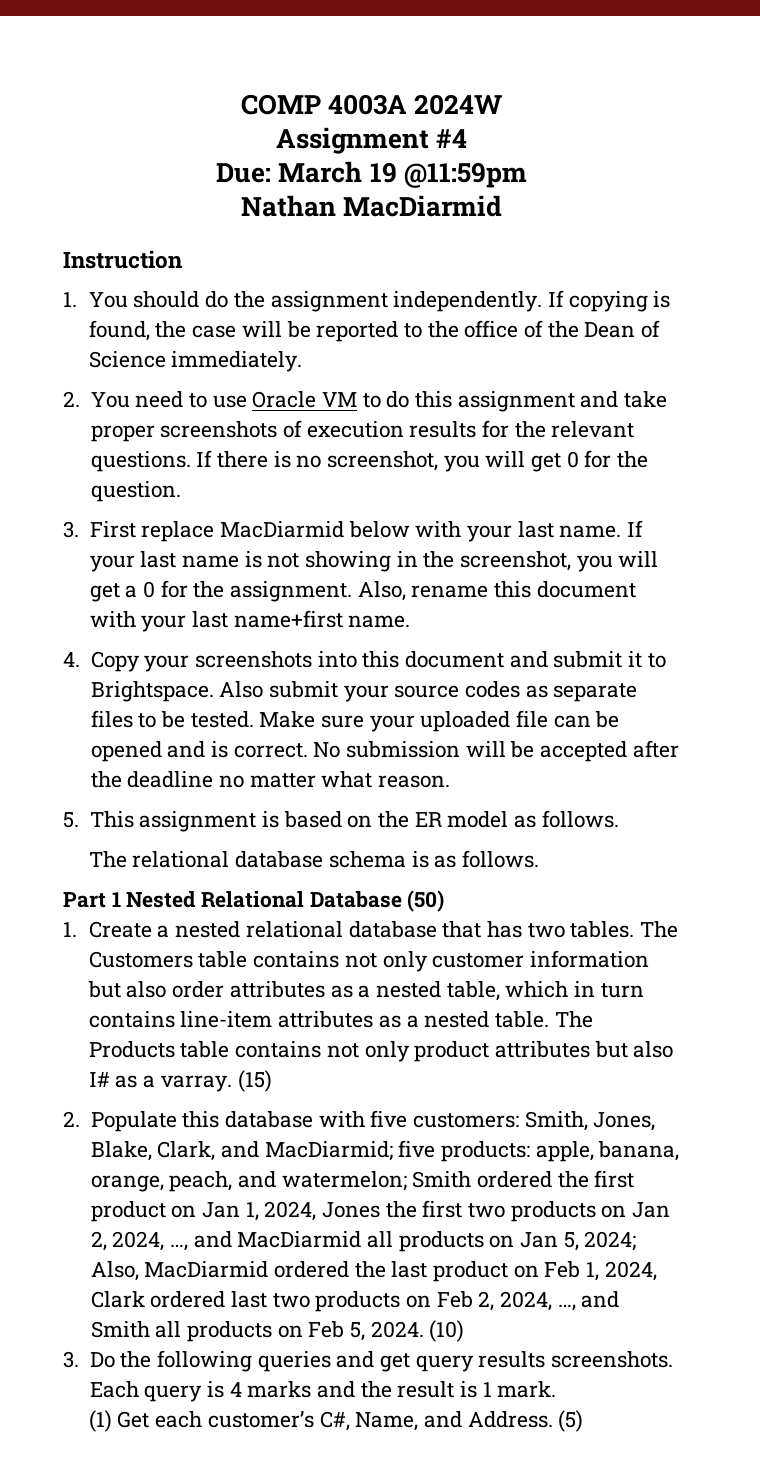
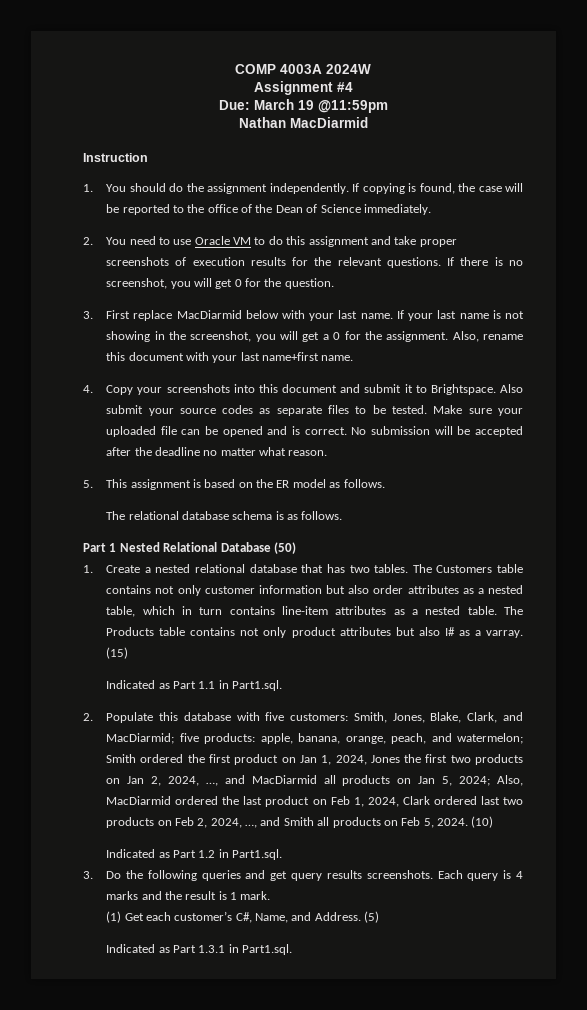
+ Indicated as Part 1.1 in Part1.sql.
+ Indicated as Part 1.2 in Part1.sql.
+ Indicated as Part 1.3.1 in Part1.sql.

